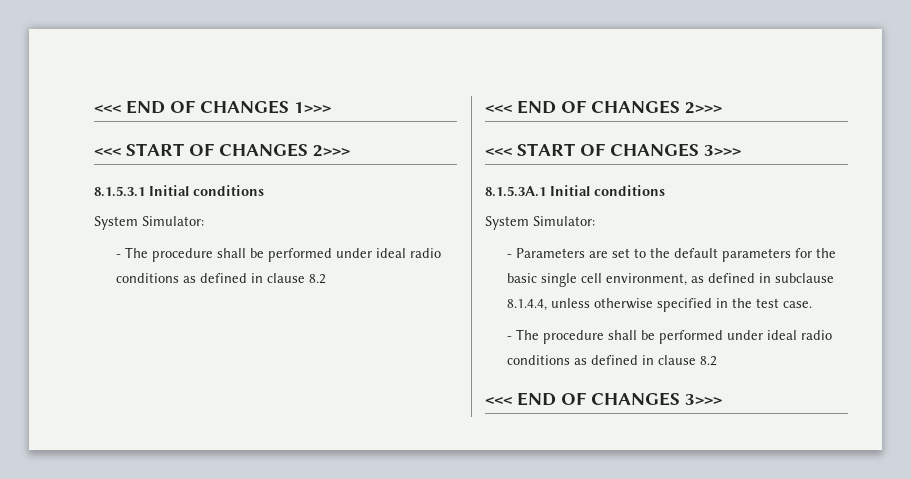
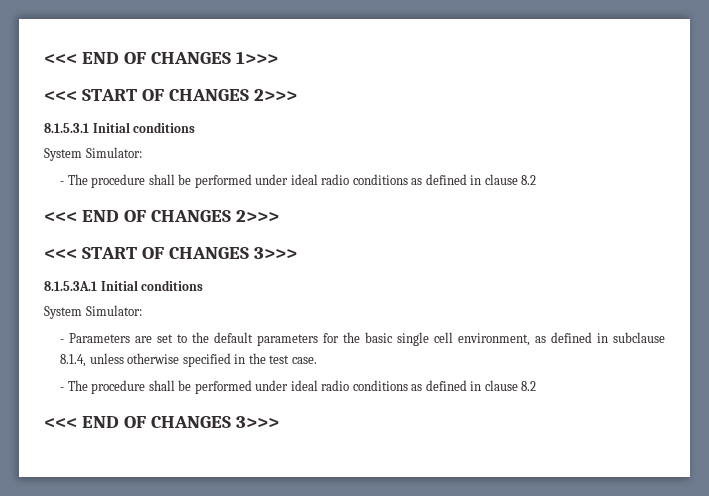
- - Parameters are set to the default parameters for the basic single cell environment, as defined in subclause 8.1.4.4, unless otherwise specified in the test case.
+ - Parameters are set to the default parameters for the basic single cell environment, as defined in subclause 8.1.4, unless otherwise specified in the test case.

